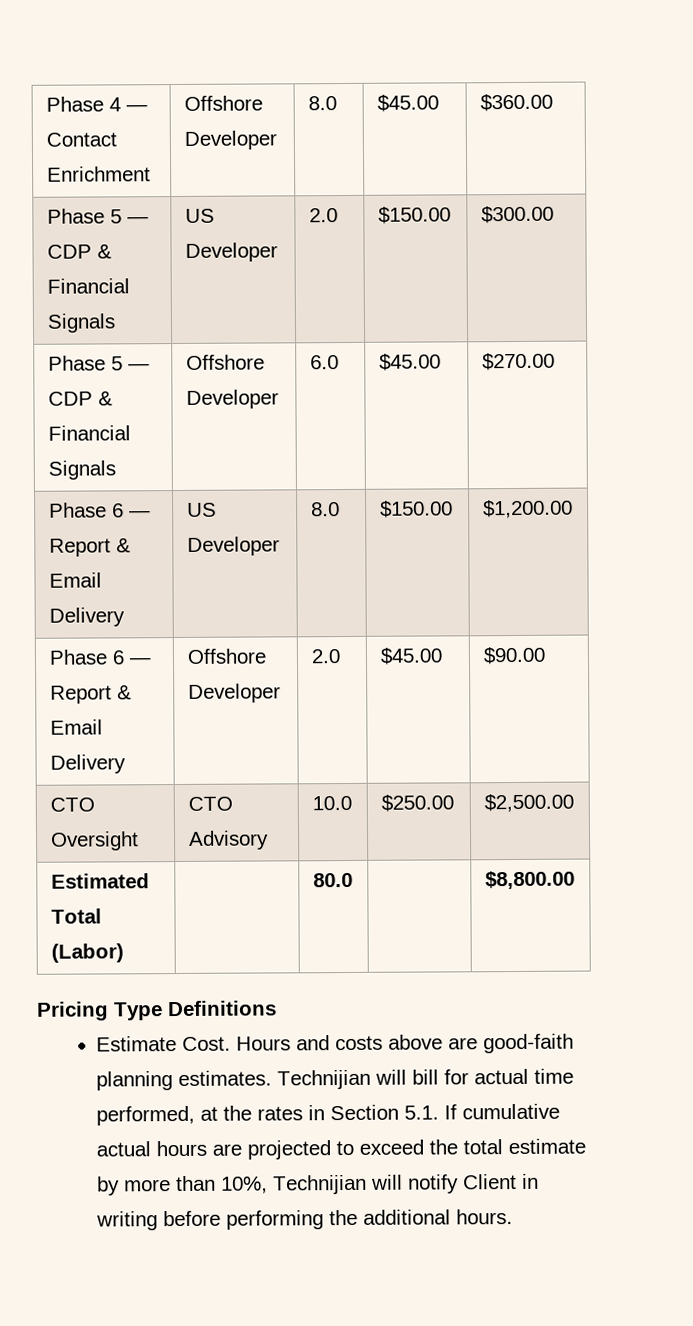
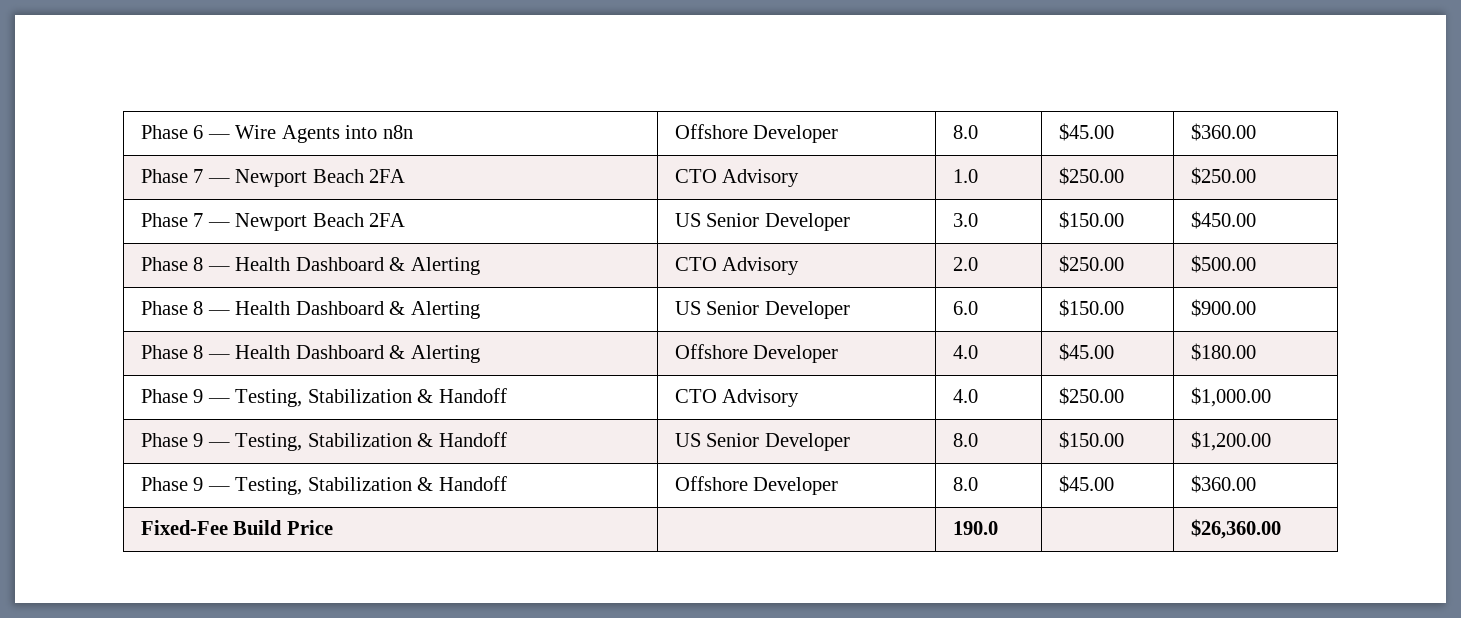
- Phase 4 — Contact Enrichment | Offshore Developer | 8.0 | $45.00 | $360.00
+ Phase 6 — Wire Agents into n8n | Offshore Developer | 8.0 | $45.00 | $360.00
- Phase 5 — CDP & Financial Signals | US Developer | 2.0 | $150.00 | $300.00
- Phase 5 — CDP & Financial Signals | Offshore Developer | 6.0 | $45.00 | $270.00
- Phase 6 — Report & Email Delivery | US Developer | 8.0 | $150.00 | $1,200.00
+ Phase 7 — Newport Beach 2FA | CTO Advisory | 1.0 | $250.00 | $250.00
+ Phase 7 — Newport Beach 2FA | US Senior Developer | 3.0 | $150.00 | $450.00
+ Phase 8 — Health Dashboard & Alerting | CTO Advisory | 2.0 | $250.00 | $500.00
+ Phase 8 — Health Dashboard & Alerting | US Senior Developer | 6.0 | $150.00 | $900.00
+ Phase 8 — Health Dashboard & Alerting | Offshore Developer | 4.0 | $45.00 | $180.00
+ Phase 9 — Testing, Stabilization & Handoff | CTO Advisory | 4.0 | $250.00 | $1,000.00
+ Phase 9 — Testing, Stabilization & Handoff | US Senior Developer | 8.0 | $150.00 | $1,200.00
- Phase 6 — Report & Email Delivery | Offshore Developer | 2.0 | $45.00 | $90.00
- CTO Oversight | CTO Advisory | 10.0 | $250.00 | $2,500.00
- Estimated Total (Labor) | | 80.0 | | $8,800.00
- Pricing Type Definitions
- Estimate Cost. Hours and costs above are good-faith planning estimates. Technijian will bill for actual time performed, at the rates in Section 5.1. If cumulative actual hours are projected to exceed the total estimate by more than 10%, Technijian will notify Client in writing before performing the additional hours.
+ Phase 9 — Testing, Stabilization & Handoff | Offshore Developer | 8.0 | $45.00 | $360.00
+ Fixed-Fee Build Price | | 190.0 | | $26,360.00

